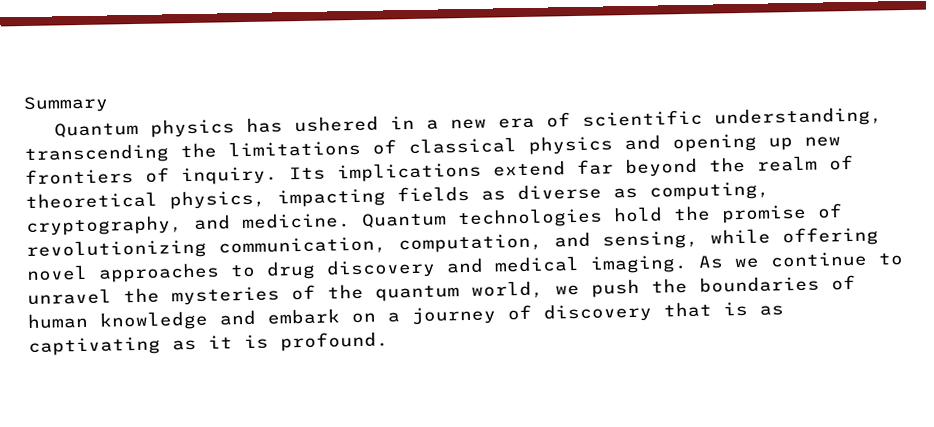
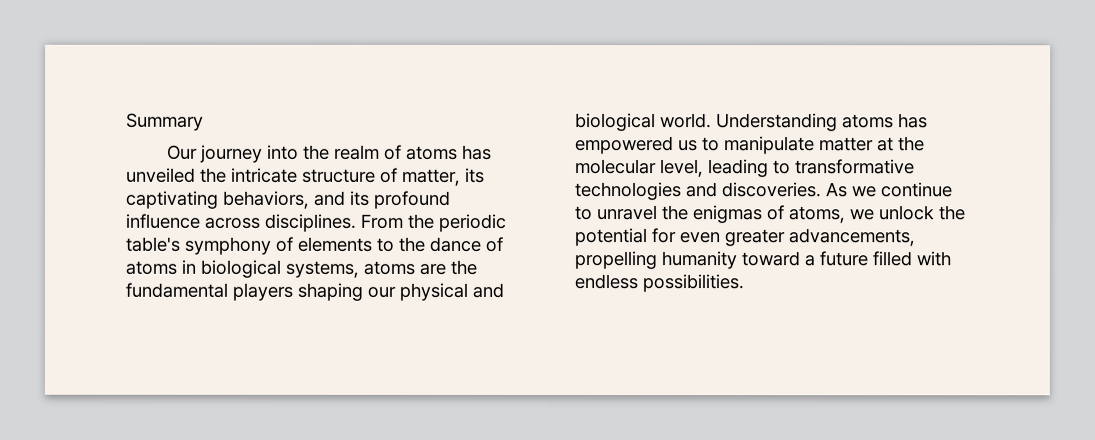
- Quantum physics has ushered in a new era of scientific understanding, transcending the limitations of classical physics and opening up new frontiers of inquiry. Its implications extend far beyond the realm of theoretical physics, impacting fields as diverse as computing, cryptography, and medicine. Quantum technologies hold the promise of revolutionizing communication, computation, and sensing, while offering novel approaches to drug discovery and medical imaging.
+ Our journey into the realm of atoms has unveiled the intricate structure of matter, its captivating behaviors, and its profound influence across disciplines. From the periodic table's symphony of elements to the dance of atoms in biological systems, atoms are the fundamental players shaping our physical and biological world. Understanding atoms has empowered us to manipulate matter at the molecular level, leading to transformative technologies and discoveries.
- As we continue to unravel the mysteries of the quantum world, we push the boundaries of human knowledge and embark on a journey of discovery that is as captivating as it is profound.
+ As we continue to unravel the enigmas of atoms, we unlock the potential for even greater advancements, propelling humanity toward a future filled with endless possibilities.

